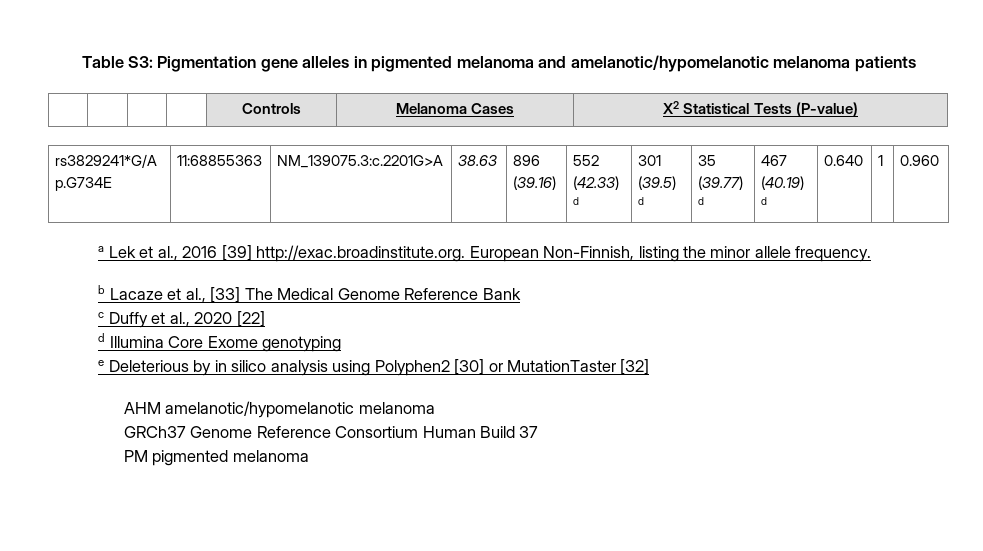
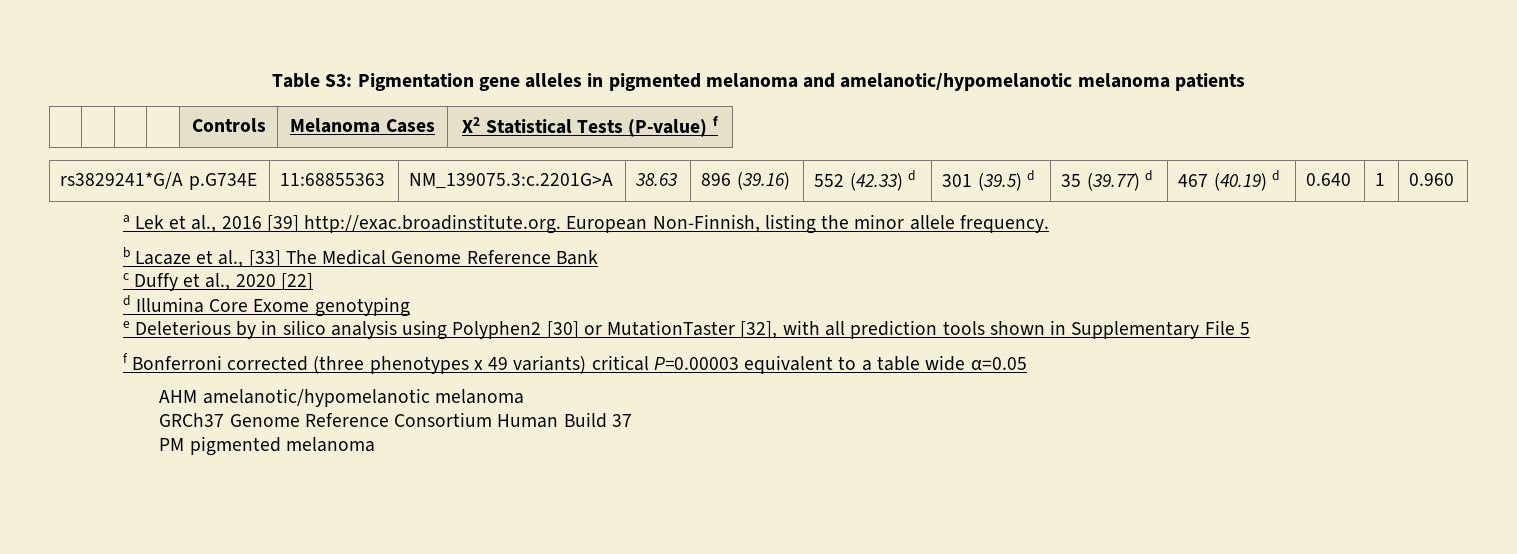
- | | | | Controls | Melanoma Cases | X2 Statistical Tests (P-value)
+ | | | | Controls | Melanoma Cases | X2 Statistical Tests (P-value) f
- e Deleterious by in silico analysis using Polyphen2 [30] or MutationTaster [32]
+ e Deleterious by in silico analysis using Polyphen2 [30] or MutationTaster [32], with all prediction tools shown in Supplementary File 5
+ f Bonferroni corrected (three phenotypes x 49 variants) critical P=0.00003 equivalent to a table wide α=0.05

